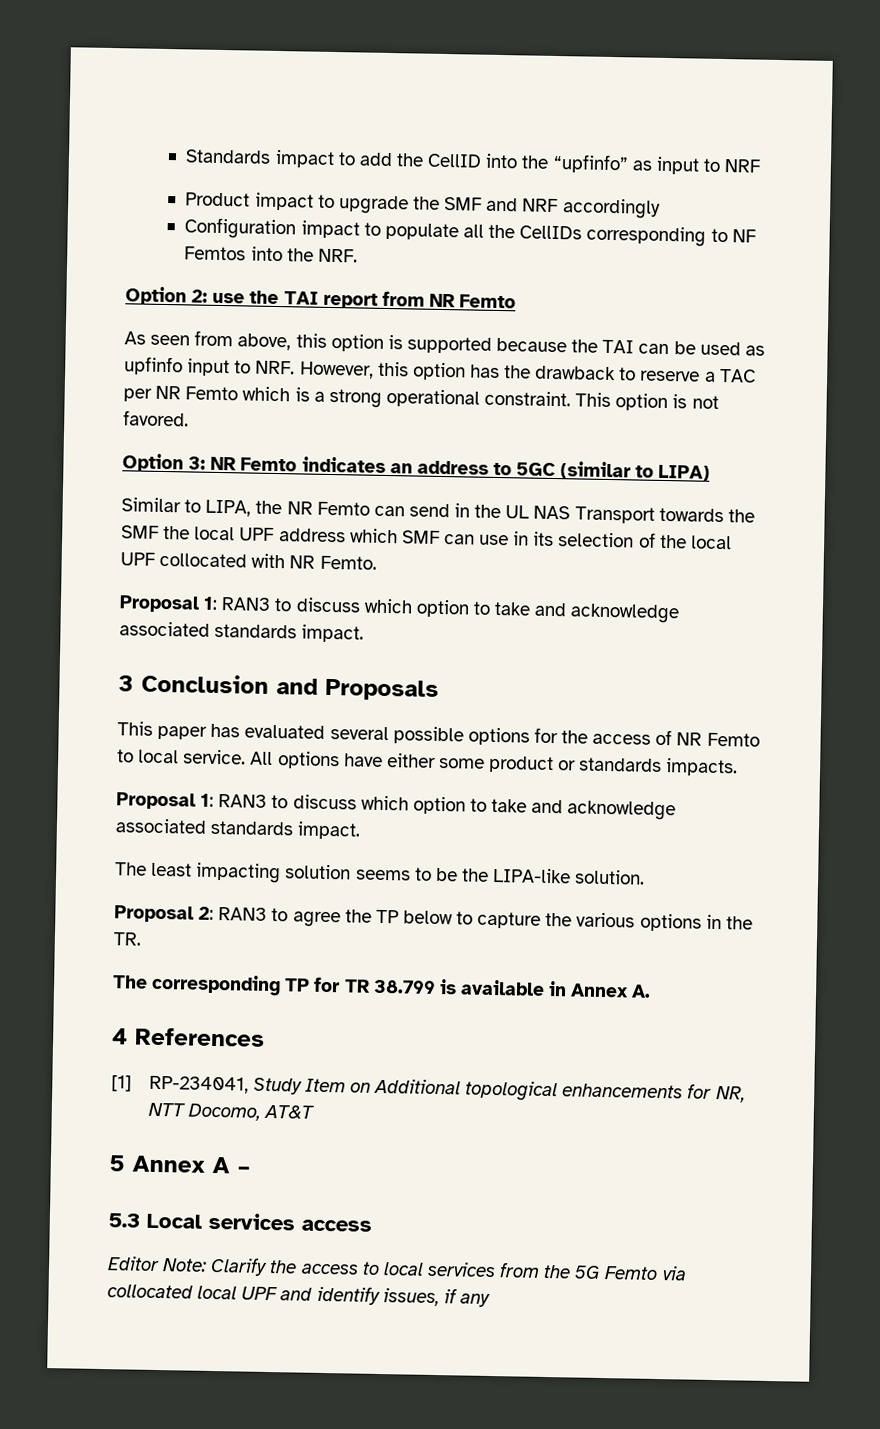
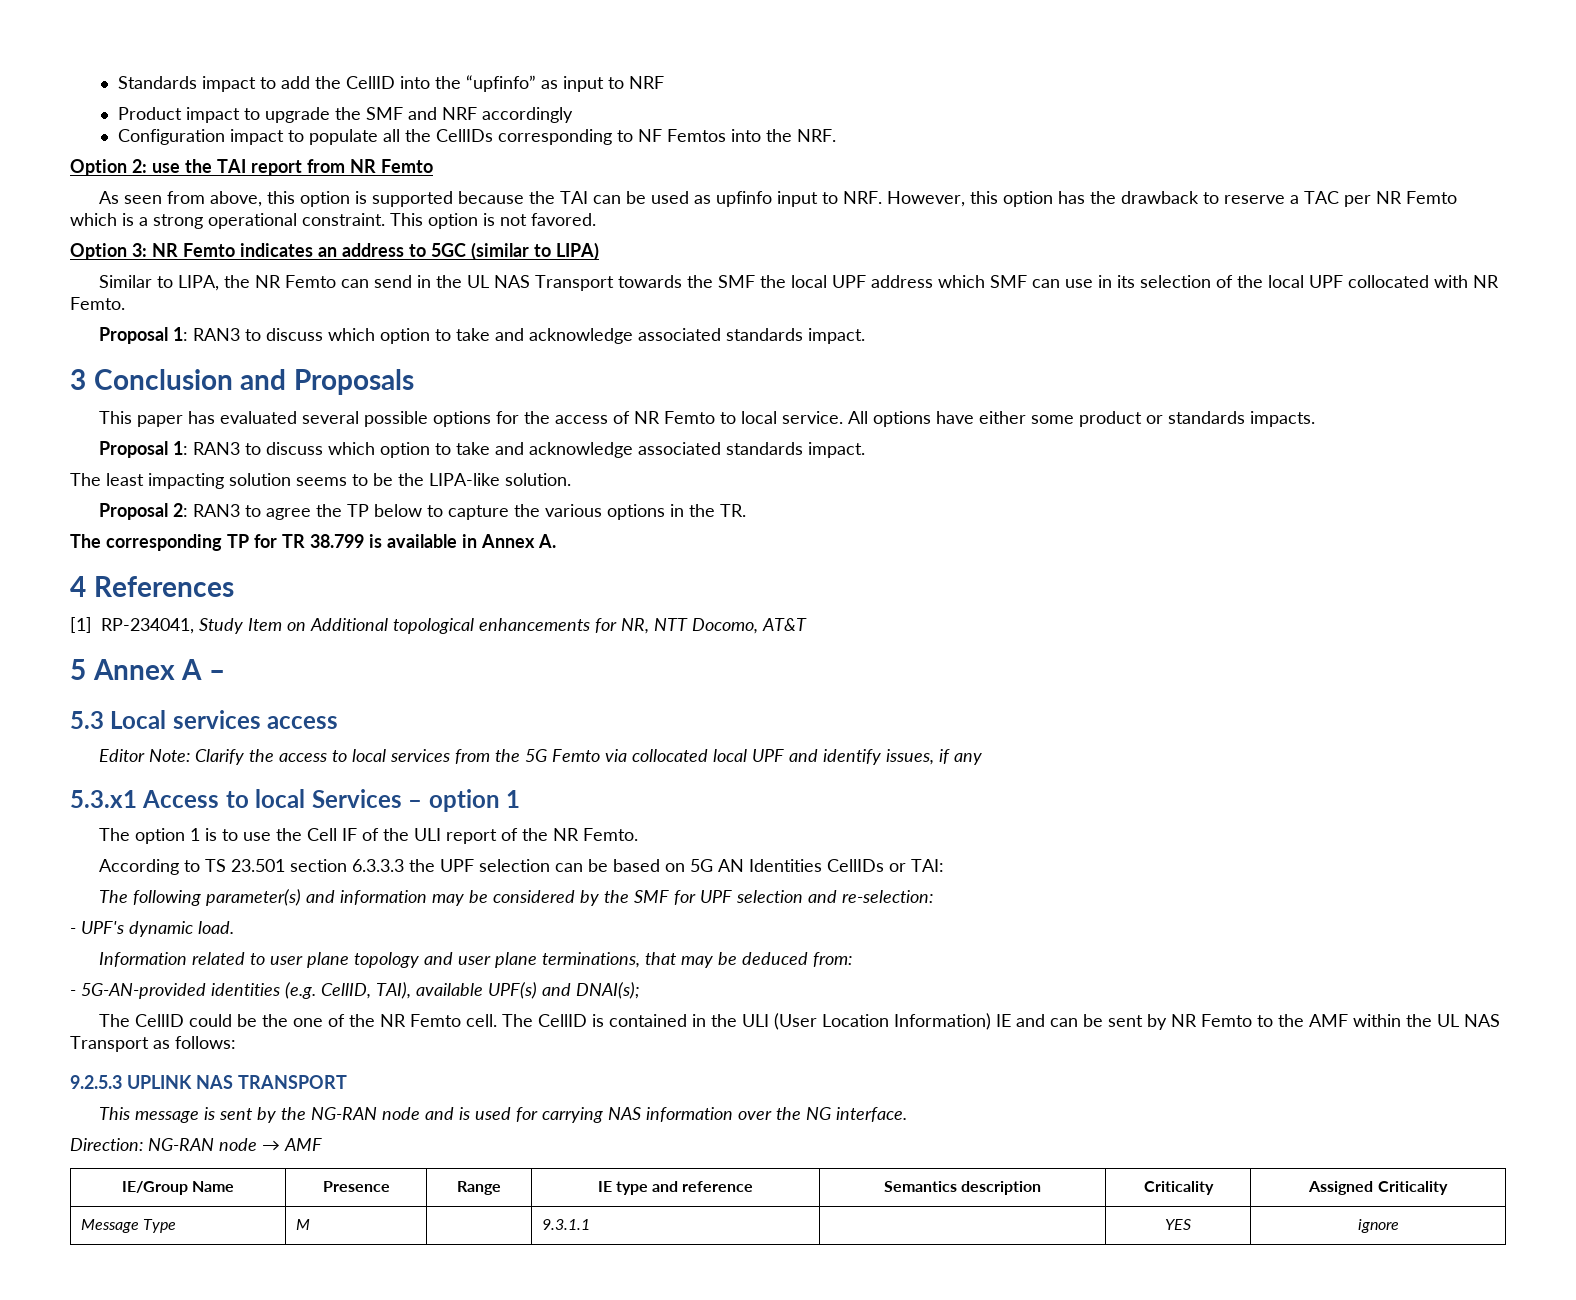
+ 5.3.x1 Access to local Services – option 1
+ The option 1 is to use the Cell IF of the ULI report of the NR Femto.
+ According to TS 23.501 section 6.3.3.3 the UPF selection can be based on 5G AN Identities CellIDs or TAI:
+ The following parameter(s) and information may be considered by the SMF for UPF selection and re-selection:
+ - UPF's dynamic load.
+ Information related to user plane topology and user plane terminations, that may be deduced from:
+ - 5G-AN-provided identities (e.g. CellID, TAI), available UPF(s) and DNAI(s);
+ The CellID could be the one of the NR Femto cell. The CellID is contained in the ULI (User Location Information) IE and can be sent by NR Femto to the AMF within the UL NAS Transport as follows:
+ 9.2.5.3 UPLINK NAS TRANSPORT
+ This message is sent by the NG-RAN node and is used for carrying NAS information over the NG interface.
+ Direction: NG-RAN node → AMF
+ IE/Group Name | Presence | Range | IE type and reference | Semantics description | Criticality | Assigned Criticality
+ Message Type | M | | 9.3.1.1 | | YES | ignore

